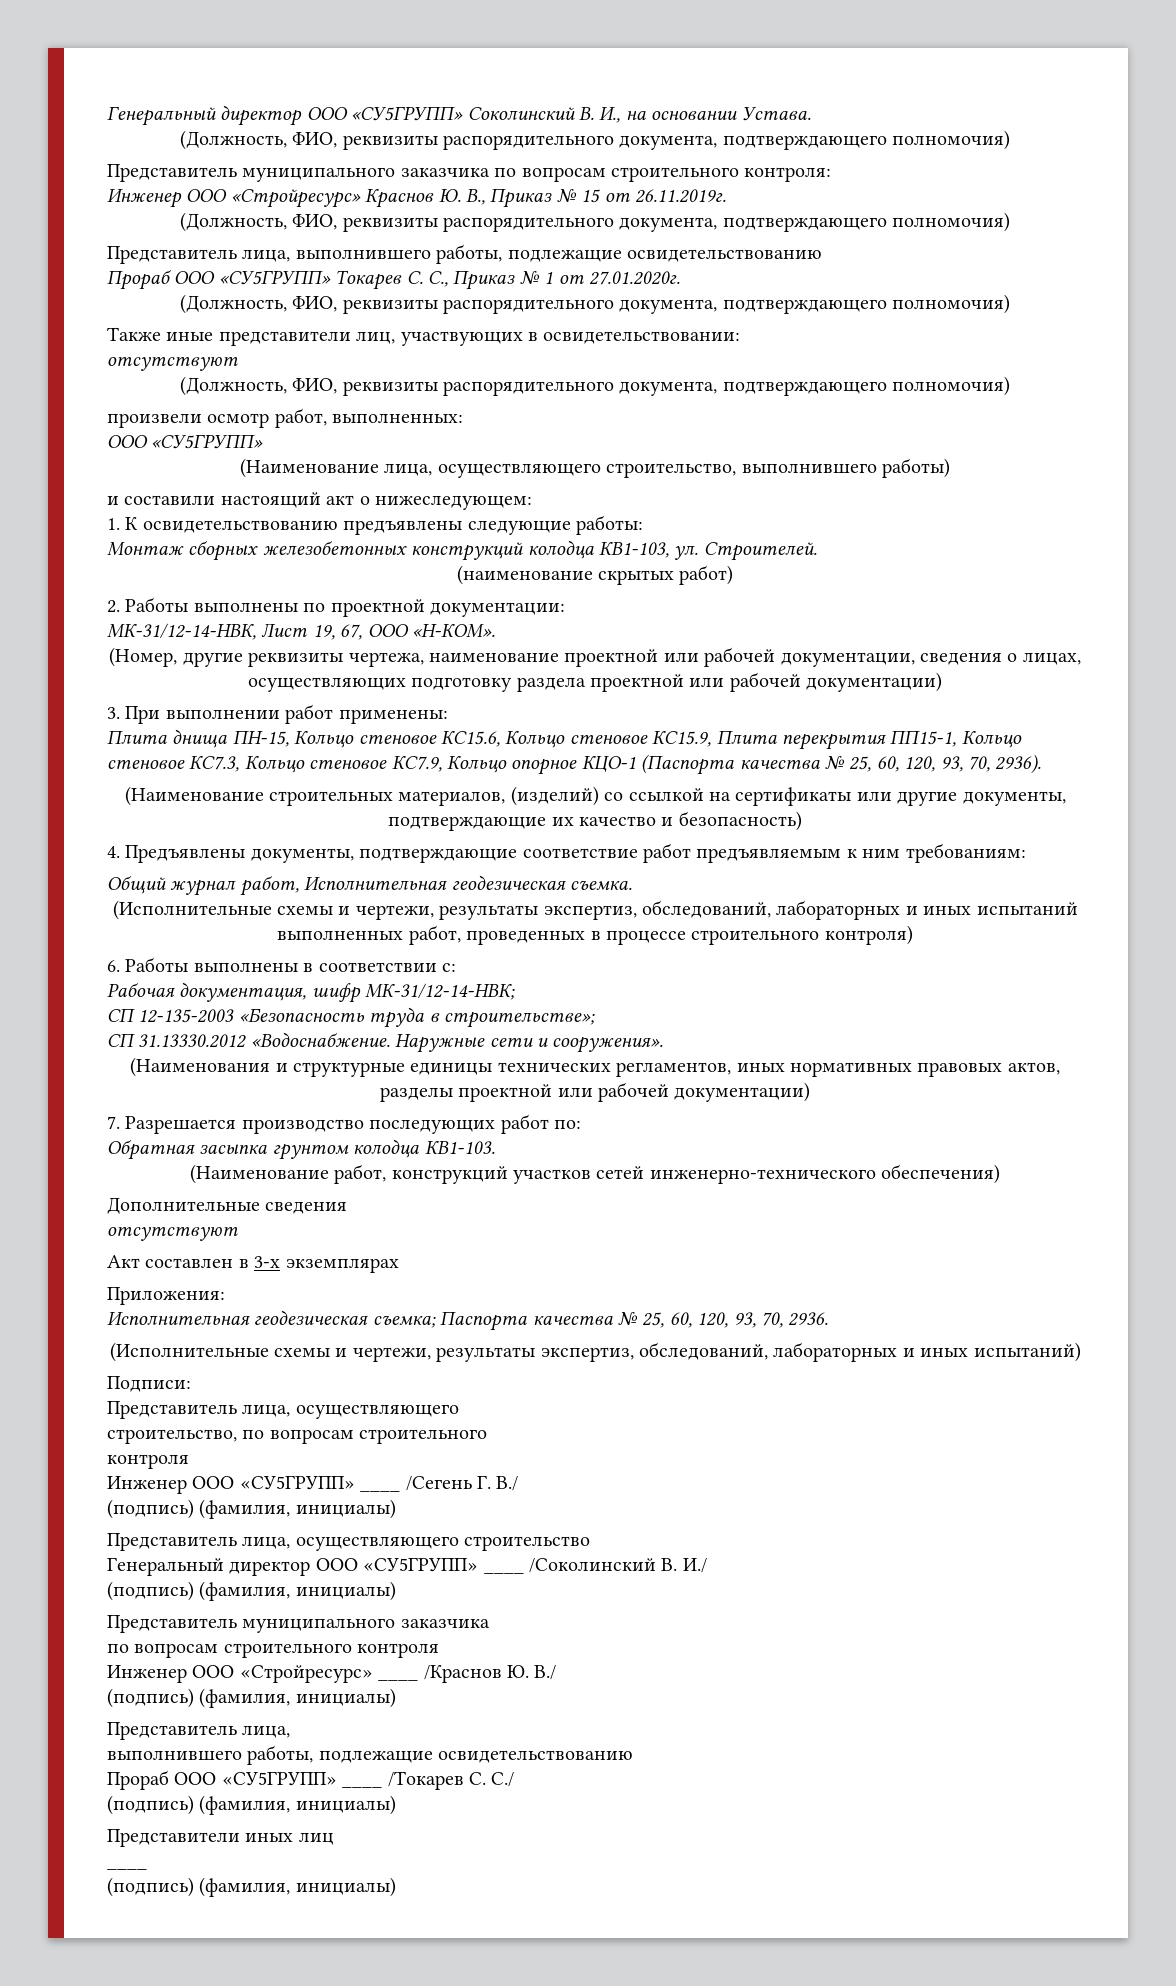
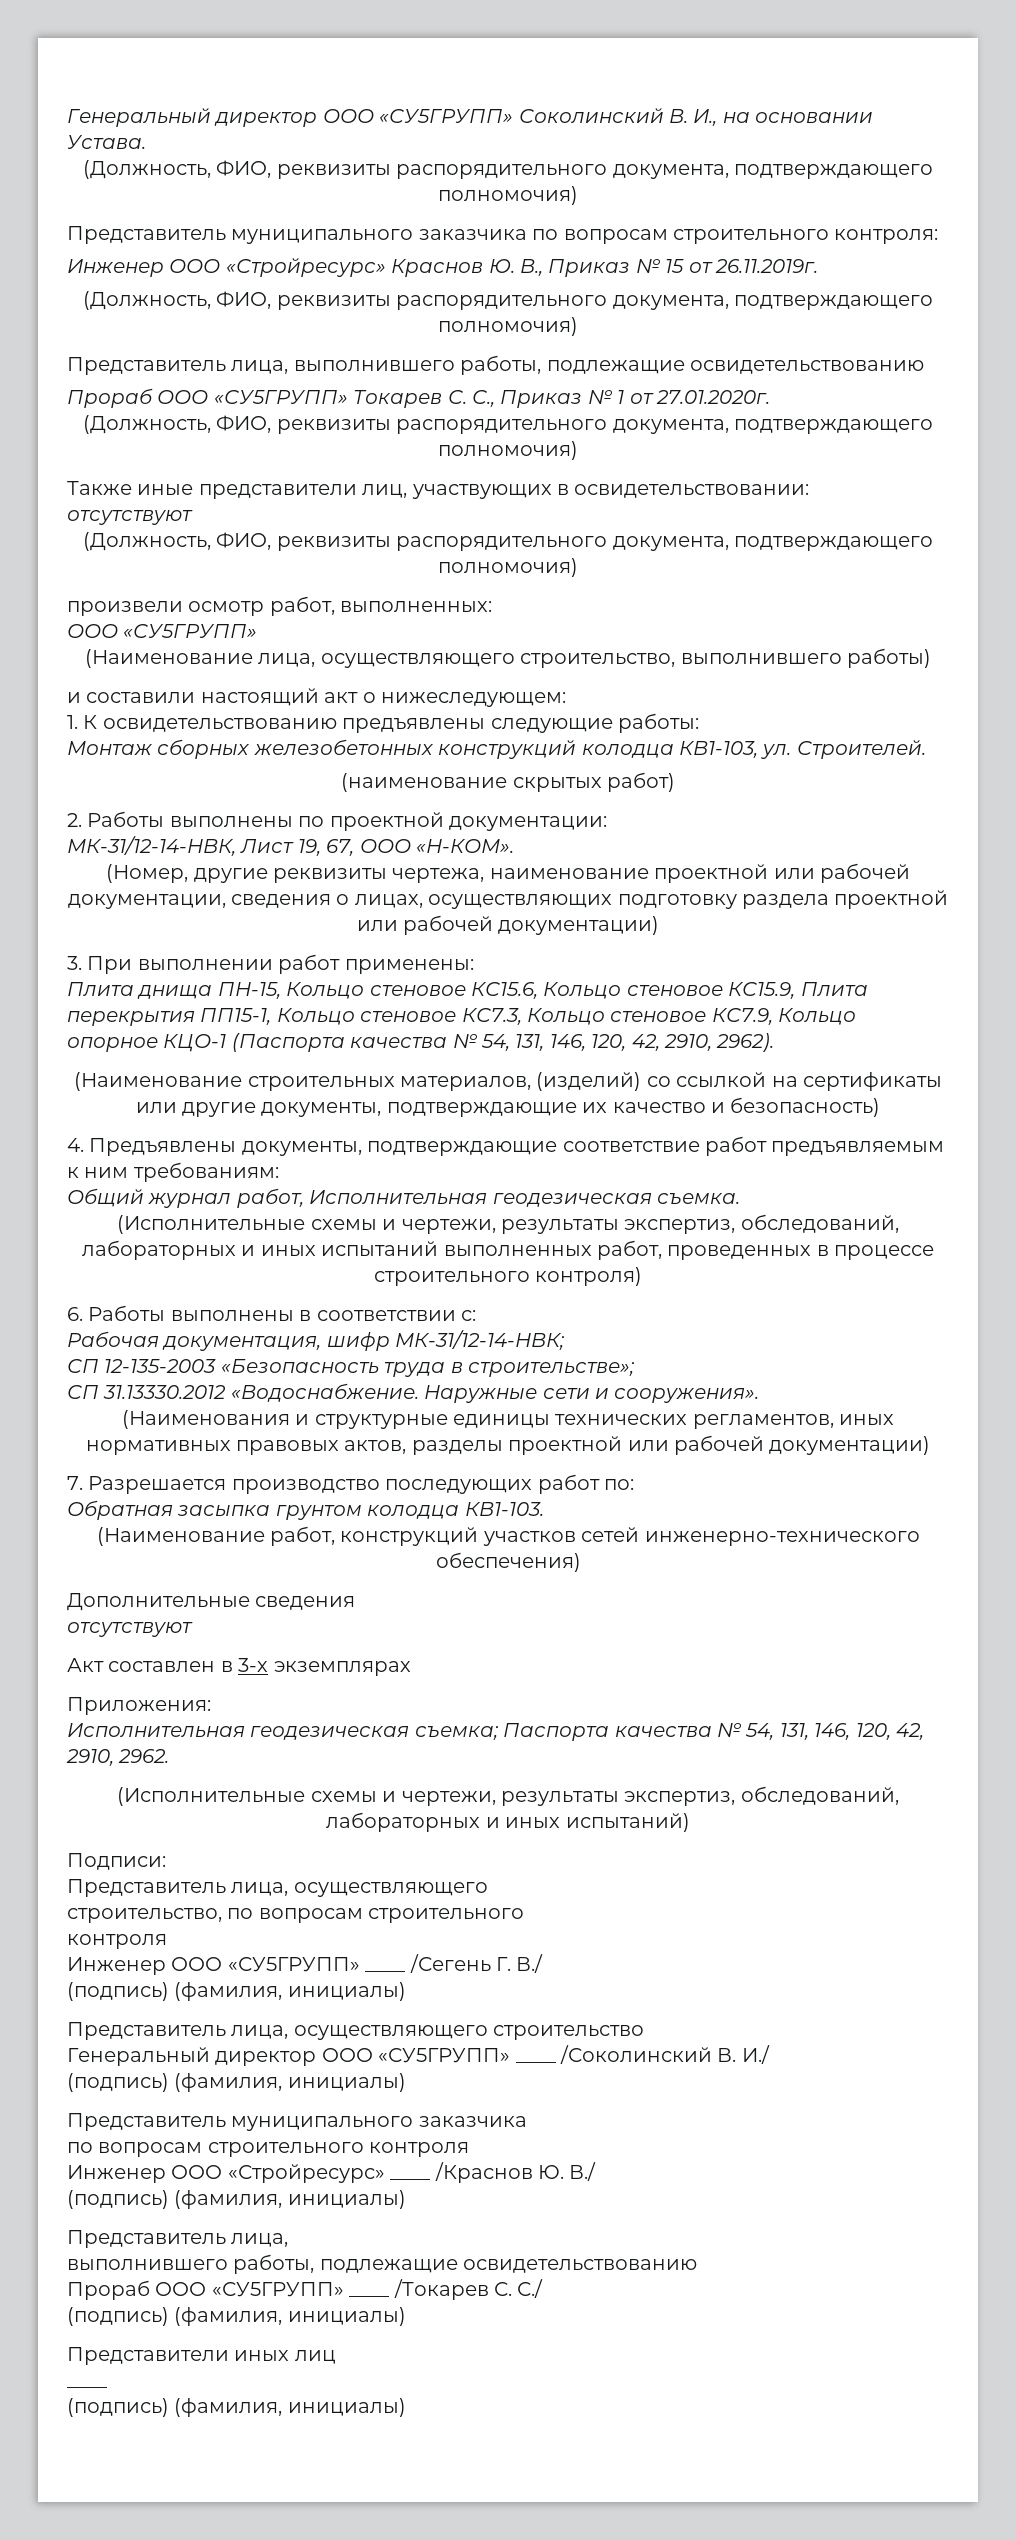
- Плита днища ПН-15, Кольцо стеновое КС15.6, Кольцо стеновое КС15.9, Плита перекрытия ПП15-1, Кольцо стеновое КС7.3, Кольцо стеновое КС7.9, Кольцо опорное КЦО-1 (Паспорта качества № 25, 60, 120, 93, 70, 2936).
+ Плита днища ПН-15, Кольцо стеновое КС15.6, Кольцо стеновое КС15.9, Плита перекрытия ПП15-1, Кольцо стеновое КС7.3, Кольцо стеновое КС7.9, Кольцо опорное КЦО-1 (Паспорта качества № 54, 131, 146, 120, 42, 2910, 2962).
- Исполнительная геодезическая съемка; Паспорта качества № 25, 60, 120, 93, 70, 2936.
+ Исполнительная геодезическая съемка; Паспорта качества № 54, 131, 146, 120, 42, 2910, 2962.

